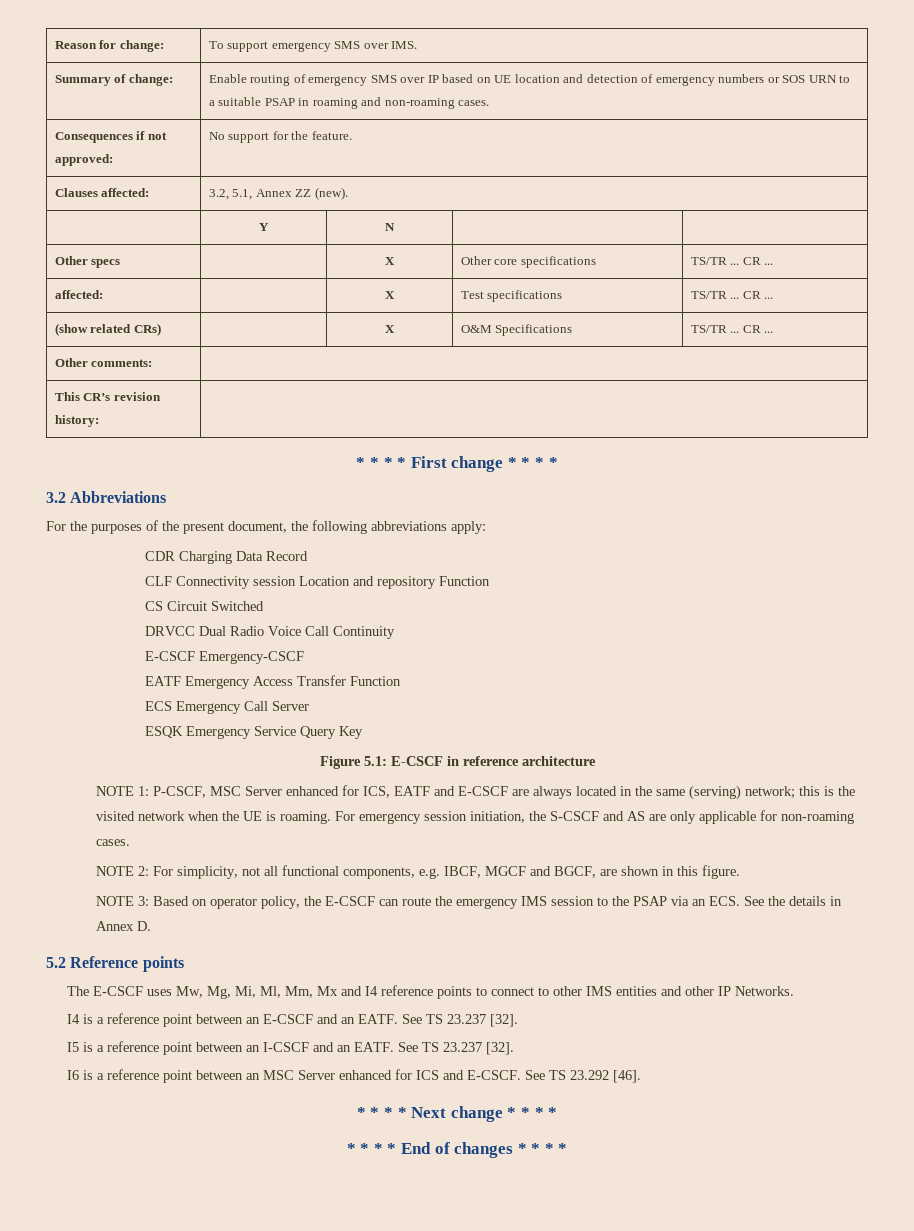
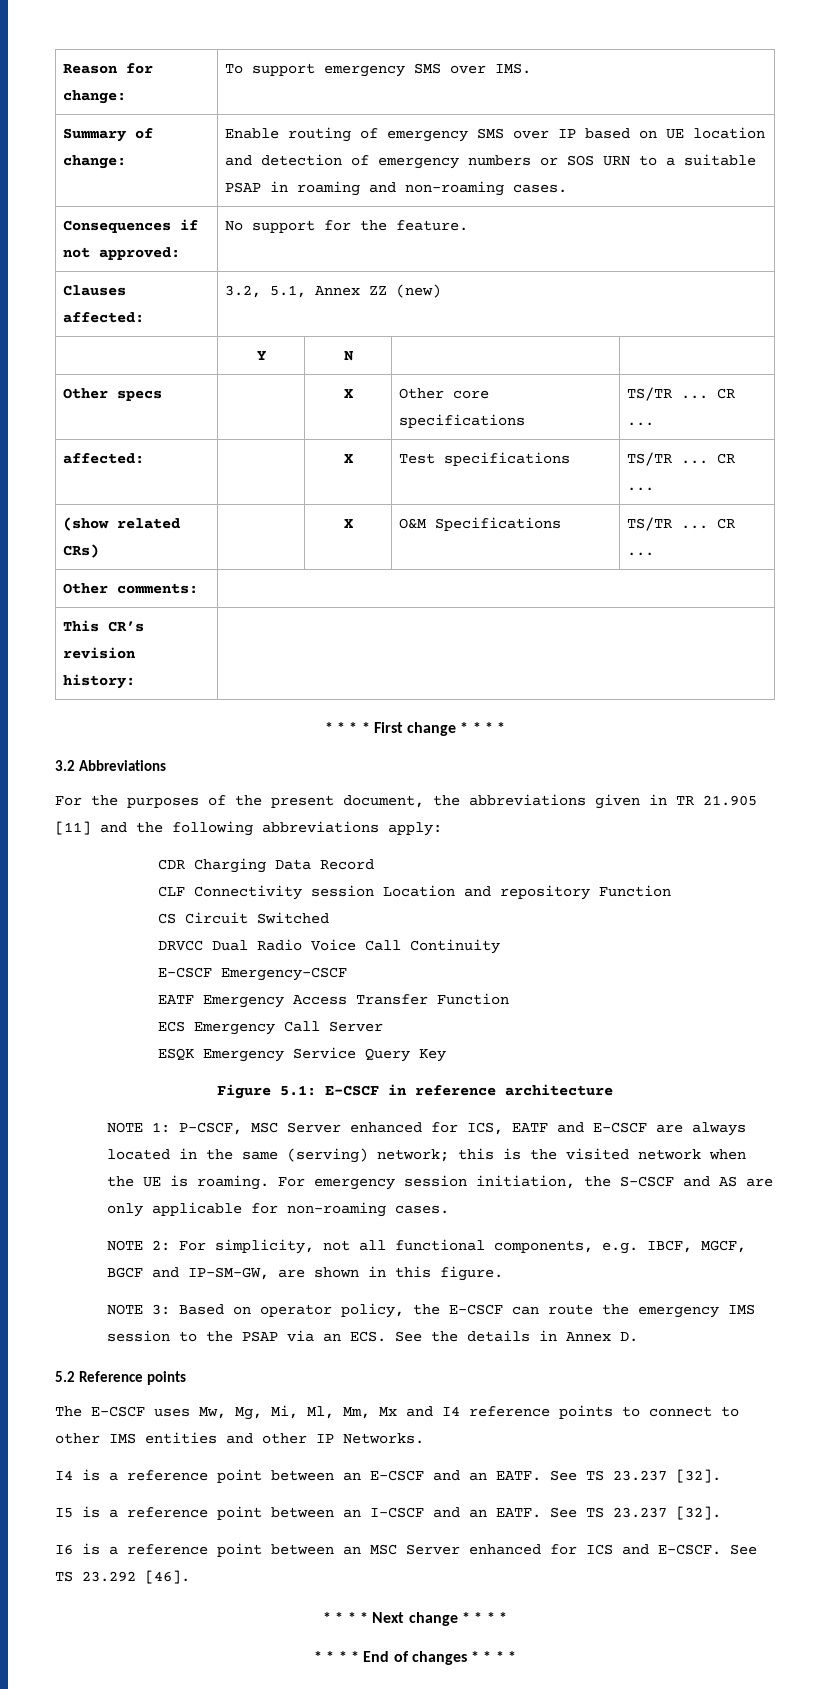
- Clauses affected: | 3.2, 5.1, Annex ZZ (new).
+ Clauses affected: | 3.2, 5.1, Annex ZZ (new)
- For the purposes of the present document, the following abbreviations apply:
+ For the purposes of the present document, the abbreviations given in TR 21.905 [11] and the following abbreviations apply:
- NOTE 2: For simplicity, not all functional components, e.g. IBCF, MGCF and BGCF, are shown in this figure.
+ NOTE 2: For simplicity, not all functional components, e.g. IBCF, MGCF, BGCF and IP-SM-GW, are shown in this figure.

